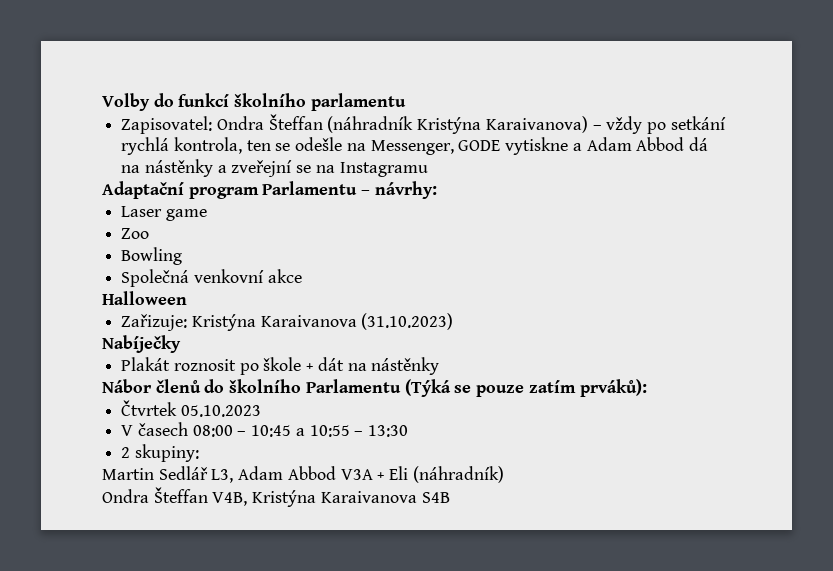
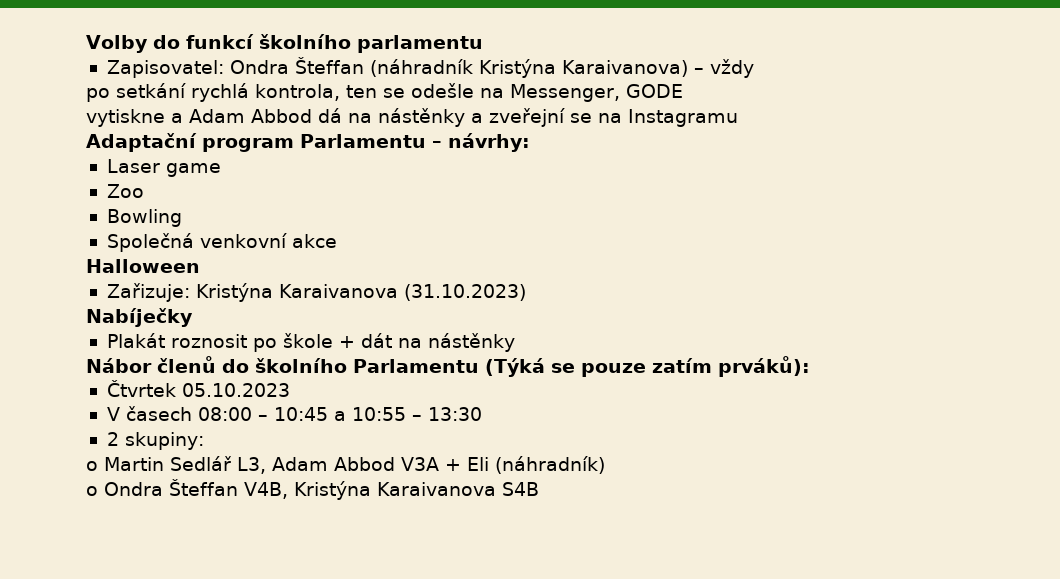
- Zapisovatel: Ondra Šteffan (náhradník Kristýna Karaivanova) – vždy po setkání rychlá kontrola, ten se odešle na Messenger, GODE vytiskne a Adam Abbod dá na nástěnky a zveřejní se na Instagramu
+ Zapisovatel: Ondra Šteffan (náhradník Kristýna Karaivanova) – vždy
+ po setkání rychlá kontrola, ten se odešle na Messenger, GODE
+ vytiskne a Adam Abbod dá na nástěnky a zveřejní se na Instagramu
- Martin Sedlář L3, Adam Abbod V3A + Eli (náhradník)
+ o Martin Sedlář L3, Adam Abbod V3A + Eli (náhradník)
- Ondra Šteffan V4B, Kristýna Karaivanova S4B
+ o Ondra Šteffan V4B, Kristýna Karaivanova S4B

